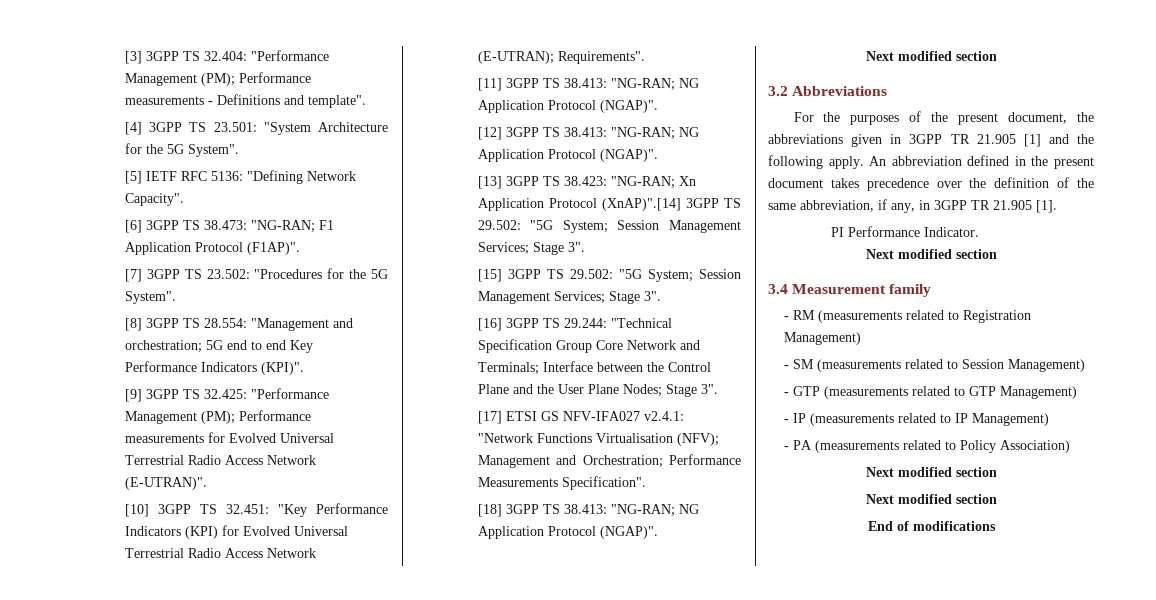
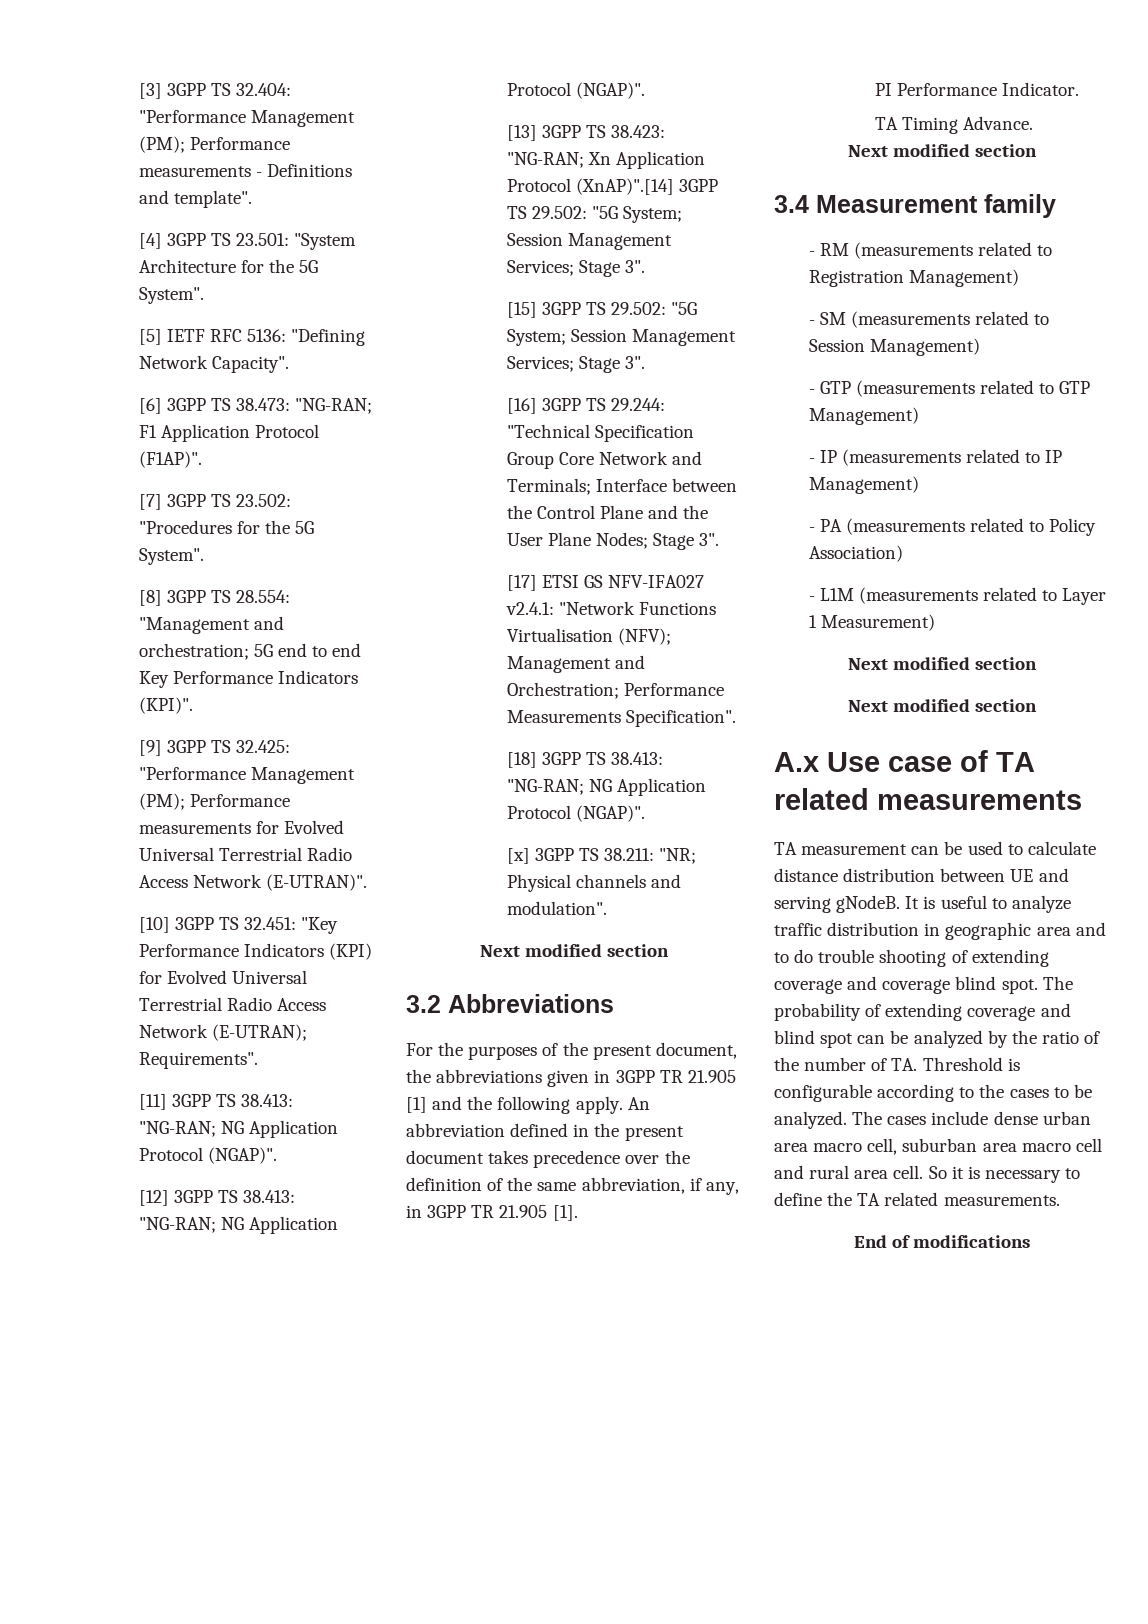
+ [x] 3GPP TS 38.211: "NR; Physical channels and modulation".
+ TA Timing Advance.
+ - L1M (measurements related to Layer 1 Measurement)
+ A.x Use case of TA related measurements
+ TA measurement can be used to calculate distance distribution between UE and serving gNodeB. It is useful to analyze traffic distribution in geographic area and to do trouble shooting of extending coverage and coverage blind spot. The probability of extending coverage and blind spot can be analyzed by the ratio of the number of TA. Threshold is configurable according to the cases to be analyzed. The cases include dense urban area macro cell, suburban area macro cell and rural area cell. So it is necessary to define the TA related measurements.

